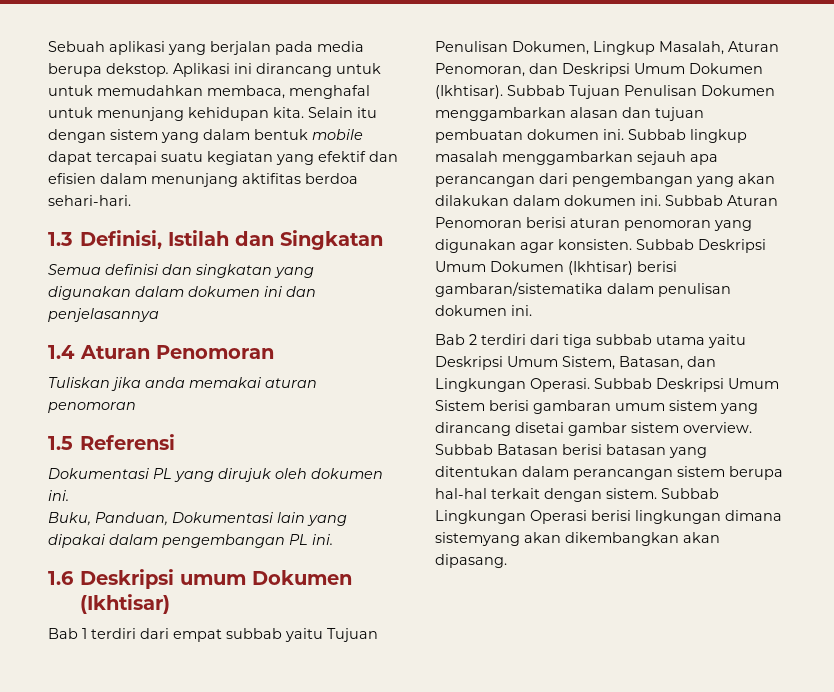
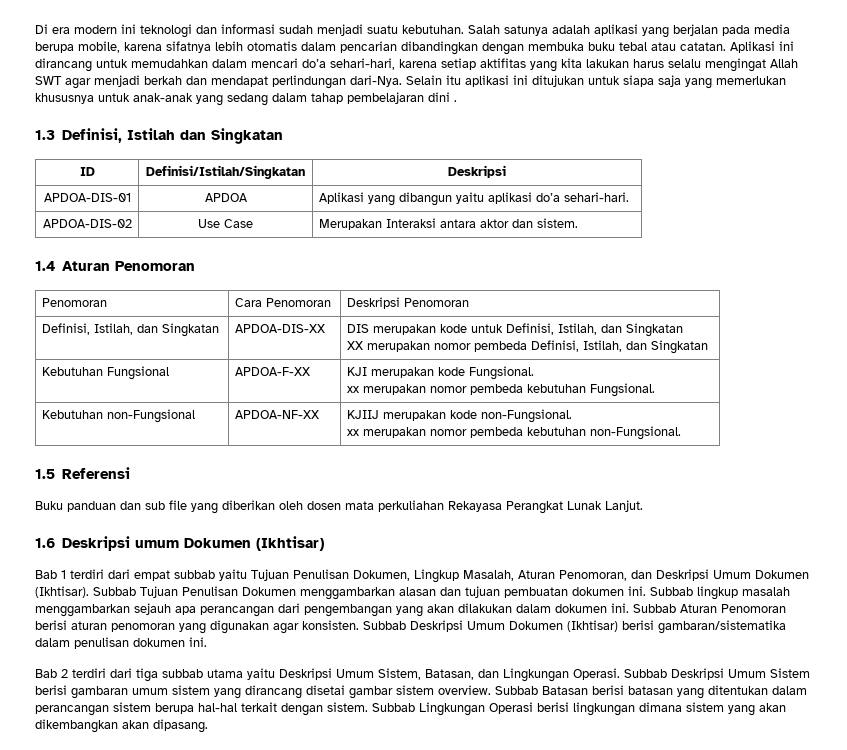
- Sebuah aplikasi yang berjalan pada media berupa dekstop. Aplikasi ini dirancang untuk untuk memudahkan membaca, menghafal untuk menunjang kehidupan kita. Selain itu dengan sistem yang dalam bentuk mobile dapat tercapai suatu kegiatan yang efektif dan efisien dalam menunjang aktifitas berdoa sehari-hari.
+ Di era modern ini teknologi dan informasi sudah menjadi suatu kebutuhan. Salah satunya adalah aplikasi yang berjalan pada media berupa mobile, karena sifatnya lebih otomatis dalam pencarian dibandingkan dengan membuka buku tebal atau catatan. Aplikasi ini dirancang untuk memudahkan dalam mencari do’a sehari-hari, karena setiap aktifitas yang kita lakukan harus selalu mengingat Allah SWT agar menjadi berkah dan mendapat perlindungan dari-Nya. Selain itu aplikasi ini ditujukan untuk siapa saja yang memerlukan khususnya untuk anak-anak yang sedang dalam tahap pembelajaran dini .
- Semua definisi dan singkatan yang digunakan dalam dokumen ini dan penjelasannya
+ ID | Definisi/Istilah/Singkatan | Deskripsi
+ APDOA-DIS-01 | APDOA | Aplikasi yang dibangun yaitu aplikasi do’a sehari-hari.
+ APDOA-DIS-02 | Use Case | Merupakan Interaksi antara aktor dan sistem.
  1.4 Aturan Penomoran
- Tuliskan jika anda memakai aturan penomoran
+ Penomoran | Cara Penomoran | Deskripsi Penomoran
+ Definisi, Istilah, dan Singkatan | APDOA-DIS-XX | DIS merupakan kode untuk Definisi, Istilah, dan Singkatan
+ XX merupakan nomor pembeda Definisi, Istilah, dan Singkatan
+ Kebutuhan Fungsional | APDOA-F-XX | KJI merupakan kode Fungsional.
+ xx merupakan nomor pembeda kebutuhan Fungsional.
+ Kebutuhan non-Fungsional | APDOA-NF-XX | KJIIJ merupakan kode non-Fungsional.
+ xx merupakan nomor pembeda kebutuhan non-Fungsional.
  1.5 Referensi
- Dokumentasi PL yang dirujuk oleh dokumen ini.
- Buku, Panduan, Dokumentasi lain yang dipakai dalam pengembangan PL ini.
+ Buku panduan dan sub file yang diberikan oleh dosen mata perkuliahan Rekayasa Perangkat Lunak Lanjut.
- Subbab Lingkungan Operasi berisi lingkungan dimana sistemyang akan dikembangkan akan dipasang.
+ Subbab Lingkungan Operasi berisi lingkungan dimana sistem yang akan dikembangkan akan dipasang.

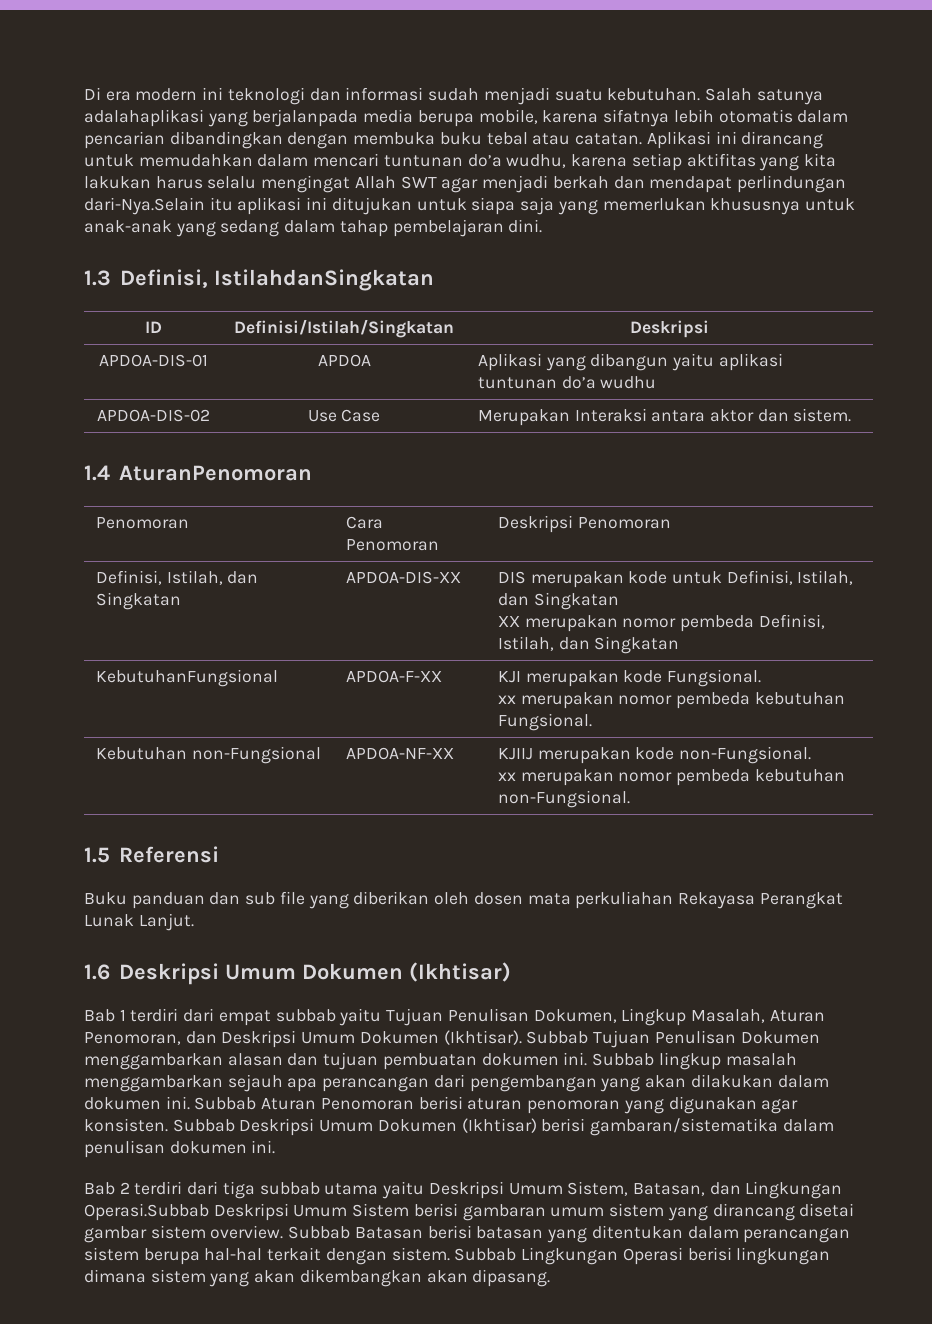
- Salah satunya adalah aplikasi yang berjalan pada media berupa mobile, karena sifatnya lebih otomatis dalam pencarian dibandingkan dengan membuka buku tebal atau catatan.
+ Salah satunya adalahaplikasi yang berjalanpada media berupa mobile, karena sifatnya lebih otomatis dalam pencarian dibandingkan dengan membuka buku tebal atau catatan.
- Aplikasi ini dirancang untuk memudahkan dalam mencari do’a sehari-hari, karena setiap aktifitas yang kita lakukan harus selalu mengingat Allah SWT agar menjadi berkah dan mendapat perlindungan dari-Nya. Selain itu aplikasi ini ditujukan untuk siapa saja yang memerlukan khususnya untuk anak-anak yang sedang dalam tahap pembelajaran dini .
+ Aplikasi ini dirancang untuk memudahkan dalam mencari tuntunan do’a wudhu, karena setiap aktifitas yang kita lakukan harus selalu mengingat Allah SWT agar menjadi berkah dan mendapat perlindungan dari-Nya.Selain itu aplikasi ini ditujukan untuk siapa saja yang memerlukan khususnya untuk anak-anak yang sedang dalam tahap pembelajaran dini.
- 1.3 Definisi, Istilah dan Singkatan
+ 1.3 Definisi, IstilahdanSingkatan
- APDOA-DIS-01 | APDOA | Aplikasi yang dibangun yaitu aplikasi do’a sehari-hari.
+ APDOA-DIS-01 | APDOA | Aplikasi yang dibangun yaitu aplikasi tuntunan do’a wudhu
- 1.4 Aturan Penomoran
+ 1.4 AturanPenomoran
- Kebutuhan Fungsional | APDOA-F-XX | KJI merupakan kode Fungsional.
+ KebutuhanFungsional | APDOA-F-XX | KJI merupakan kode Fungsional.
- 1.6 Deskripsi umum Dokumen (Ikhtisar)
+ 1.6 Deskripsi Umum Dokumen (Ikhtisar)
- Bab 2 terdiri dari tiga subbab utama yaitu Deskripsi Umum Sistem, Batasan, dan Lingkungan Operasi. Subbab Deskripsi Umum Sistem berisi gambaran umum sistem yang dirancang disetai gambar sistem overview.
+ Bab 2 terdiri dari tiga subbab utama yaitu Deskripsi Umum Sistem, Batasan, dan Lingkungan Operasi.Subbab Deskripsi Umum Sistem berisi gambaran umum sistem yang dirancang disetai gambar sistem overview.

